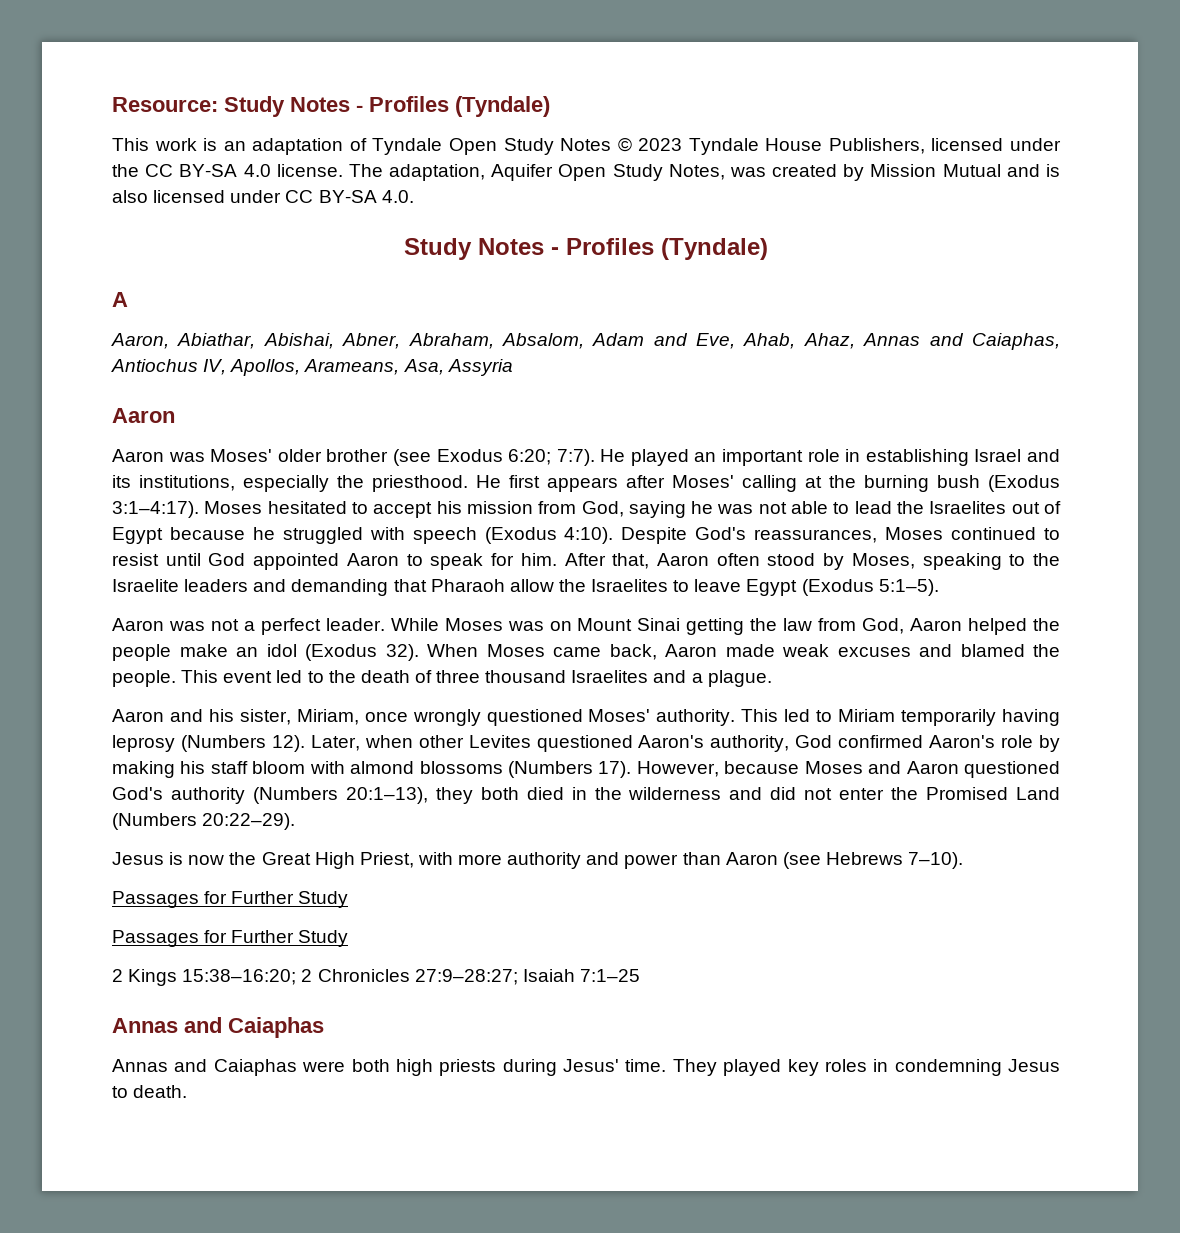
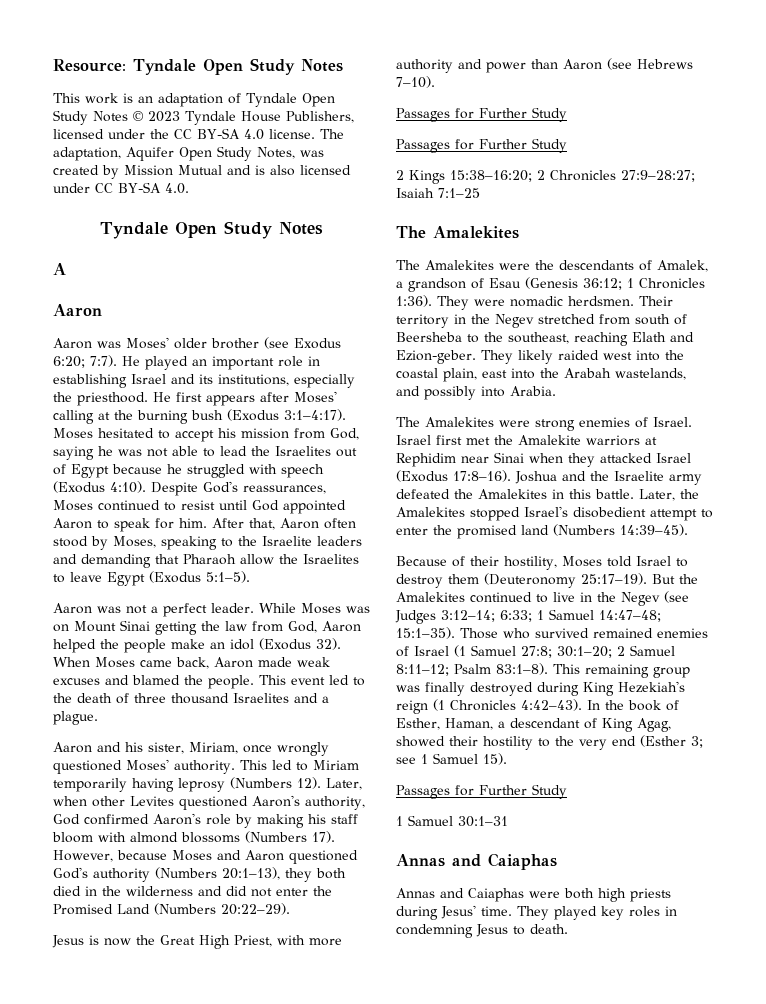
- Resource: Study Notes - Profiles (Tyndale)
+ Resource: Tyndale Open Study Notes
  The adaptation, Aquifer Open Study Notes, was created by Mission Mutual and is also licensed under CC BY-SA 4.0.
- Study Notes - Profiles (Tyndale)
+ Tyndale Open Study Notes
  A
- Aaron, Abiathar, Abishai, Abner, Abraham, Absalom, Adam and Eve, Ahab, Ahaz, Annas and Caiaphas, Antiochus IV, Apollos, Arameans, Asa, Assyria
  2 Kings 15:38–16:20; 2 Chronicles 27:9–28:27; Isaiah 7:1–25
+ The Amalekites
+ The Amalekites were the descendants of Amalek, a grandson of Esau (Genesis 36:12; 1 Chronicles 1:36). They were nomadic herdsmen. Their territory in the Negev stretched from south of Beersheba to the southeast, reaching Elath and Ezion-geber. They likely raided west into the coastal plain, east into the Arabah wastelands, and possibly into Arabia.
+ The Amalekites were strong enemies of Israel. Israel first met the Amalekite warriors at Rephidim near Sinai when they attacked Israel (Exodus 17:8–16). Joshua and the Israelite army defeated the Amalekites in this battle. Later, the Amalekites stopped Israel's disobedient attempt to enter the promised land (Numbers 14:39–45).
+ Because of their hostility, Moses told Israel to destroy them (Deuteronomy 25:17–19). But the Amalekites continued to live in the Negev (see Judges 3:12–14; 6:33; 1 Samuel 14:47–48; 15:1–35). Those who survived remained enemies of Israel (1 Samuel 27:8; 30:1–20; 2 Samuel 8:11–12; Psalm 83:1–8). This remaining group was finally destroyed during King Hezekiah's reign (1 Chronicles 4:42–43). In the book of Esther, Haman, a descendant of King Agag, showed their hostility to the very end (Esther 3; see 1 Samuel 15).
+ Passages for Further Study
+ 1 Samuel 30:1–31

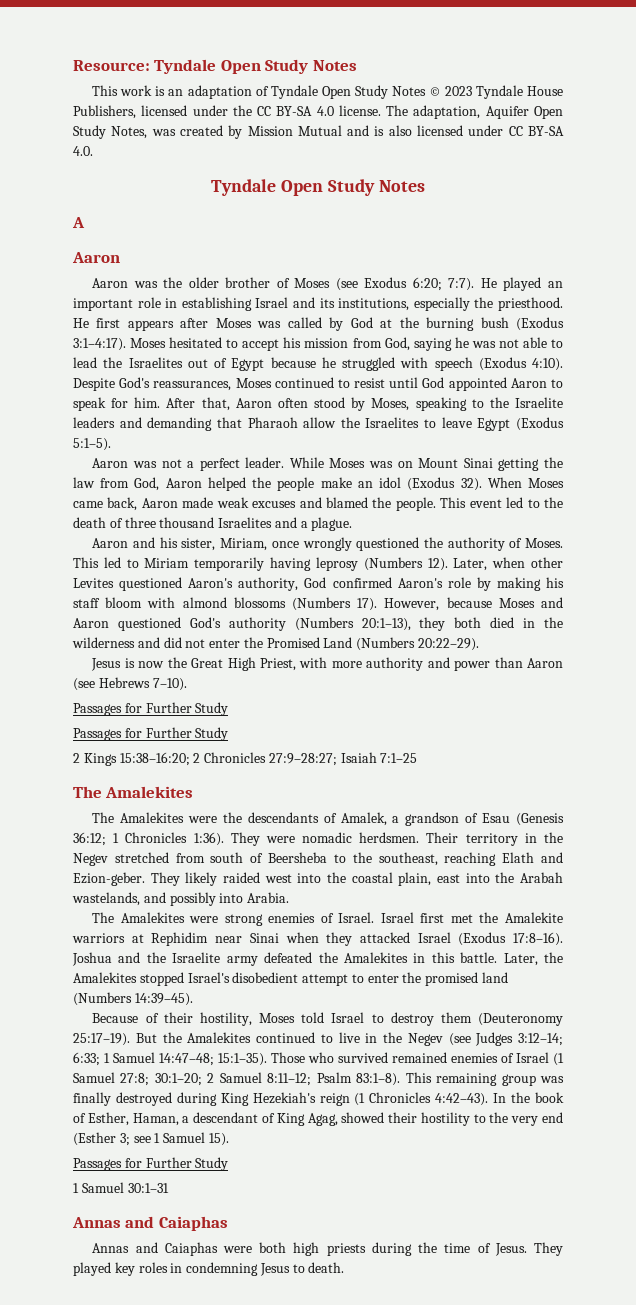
- Aaron was Moses' older brother (see Exodus 6:20; 7:7).
+ Aaron was the older brother of Moses (see Exodus 6:20; 7:7).
- He first appears after Moses' calling at the burning bush (Exodus 3:1–4:17).
+ He first appears after Moses was called by God at the burning bush (Exodus 3:1–4:17).
- Aaron and his sister, Miriam, once wrongly questioned Moses' authority.
+ Aaron and his sister, Miriam, once wrongly questioned the authority of Moses.
- Annas and Caiaphas were both high priests during Jesus' time.
+ Annas and Caiaphas were both high priests during the time of Jesus.

